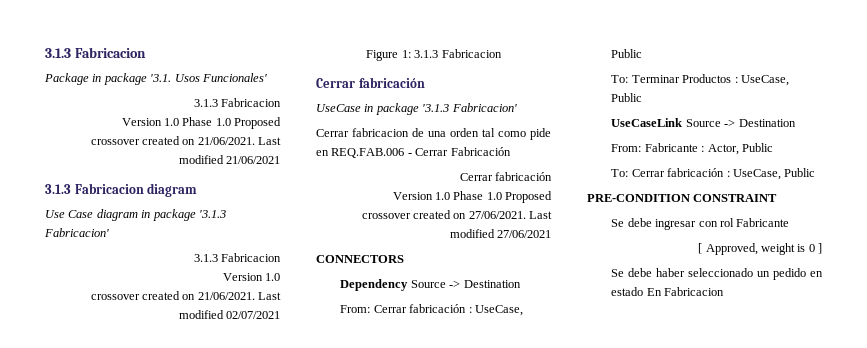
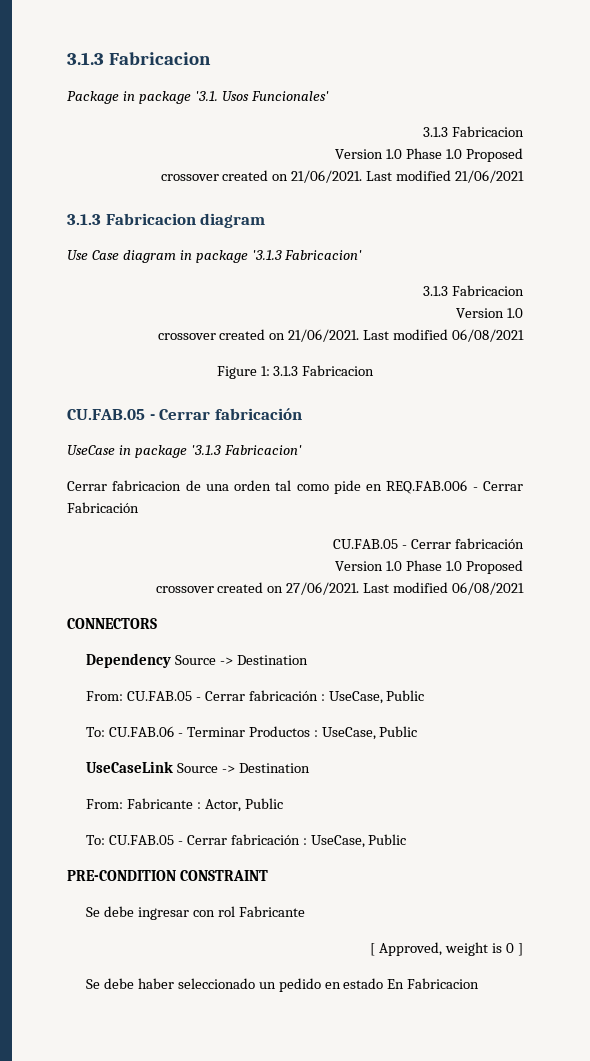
- crossover created on 21/06/2021. Last modified 02/07/2021
+ crossover created on 21/06/2021. Last modified 06/08/2021
  Figure 1: 3.1.3 Fabricacion
- Cerrar fabricación
+ CU.FAB.05 - Cerrar fabricación
  Cerrar fabricacion de una orden tal como pide en REQ.FAB.006 - Cerrar Fabricación
- Cerrar fabricación
+ CU.FAB.05 - Cerrar fabricación
- crossover created on 27/06/2021. Last modified 27/06/2021
+ crossover created on 27/06/2021. Last modified 06/08/2021
- From: Cerrar fabricación : UseCase, Public
+ From: CU.FAB.05 - Cerrar fabricación : UseCase, Public
- To: Terminar Productos : UseCase, Public
+ To: CU.FAB.06 - Terminar Productos : UseCase, Public
- To: Cerrar fabricación : UseCase, Public
+ To: CU.FAB.05 - Cerrar fabricación : UseCase, Public

